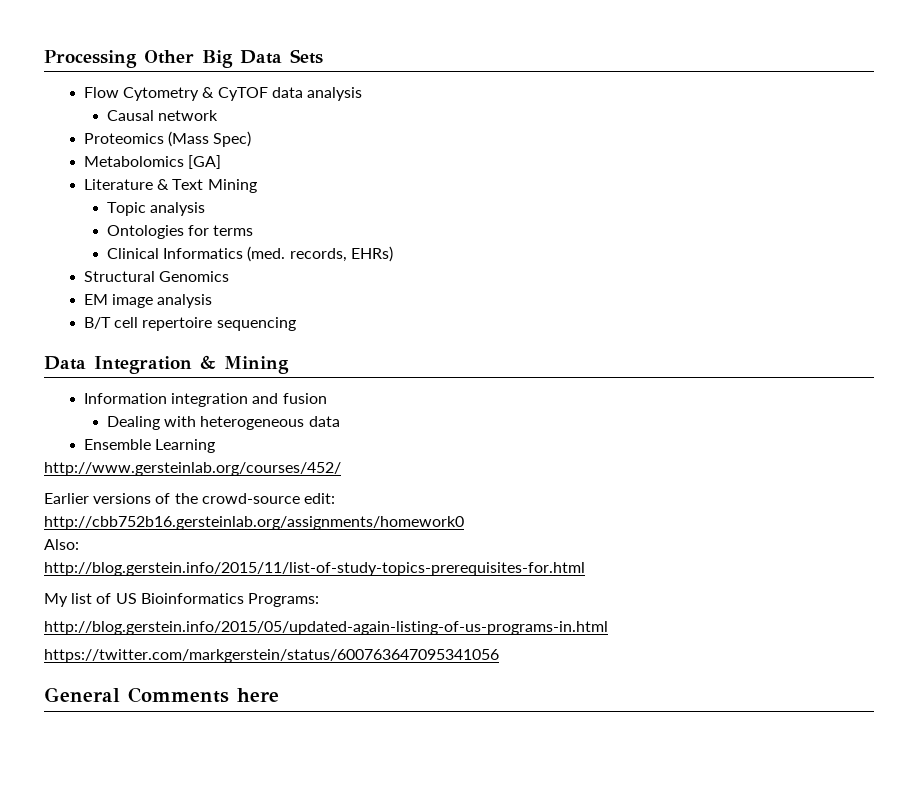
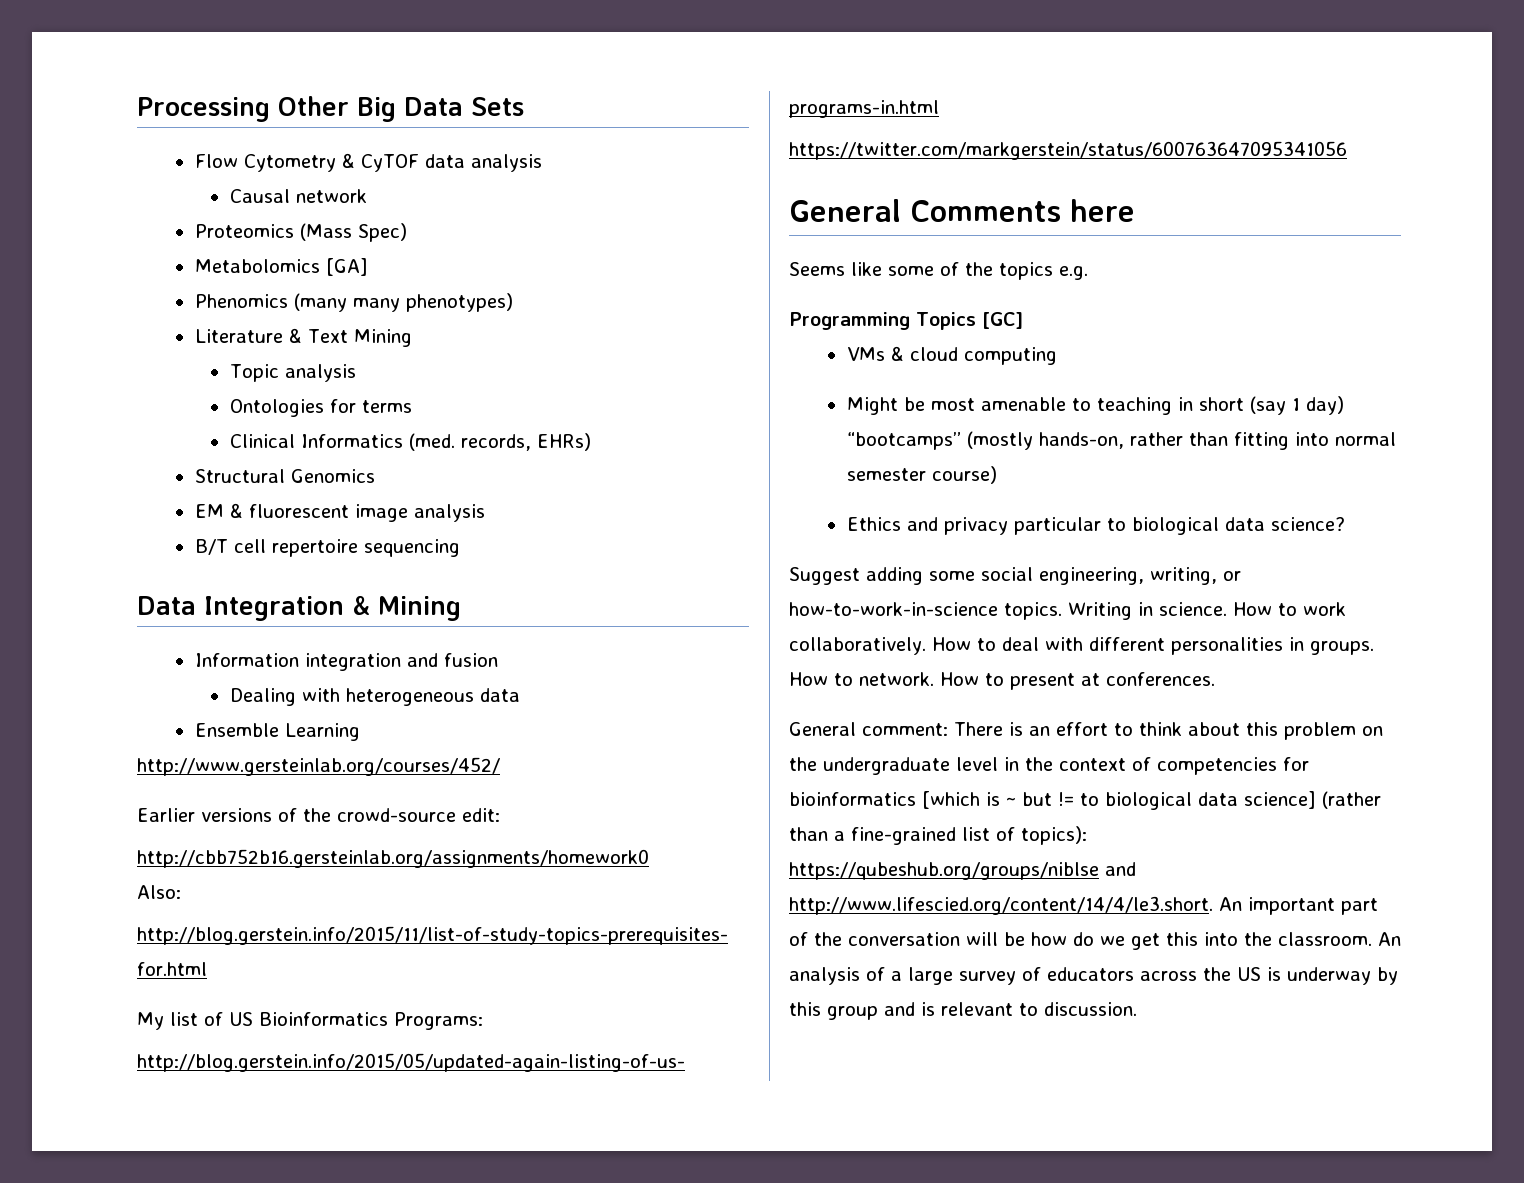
+ Phenomics (many many phenotypes)
- EM image analysis
+ EM & fluorescent image analysis
+ Seems like some of the topics e.g.
+ Programming Topics [GC]
+ VMs & cloud computing
+ Might be most amenable to teaching in short (say 1 day) “bootcamps” (mostly hands-on, rather than fitting into normal semester course)
+ Ethics and privacy particular to biological data science?
+ Suggest adding some social engineering, writing, or how-to-work-in-science topics. Writing in science. How to work collaboratively. How to deal with different personalities in groups. How to network. How to present at conferences.
+ General comment: There is an effort to think about this problem on the undergraduate level in the context of competencies for bioinformatics [which is ~ but != to biological data science] (rather than a fine-grained list of topics): https://qubeshub.org/groups/niblse and http://www.lifescied.org/content/14/4/le3.short. An important part of the conversation will be how do we get this into the classroom. An analysis of a large survey of educators across the US is underway by this group and is relevant to discussion.

